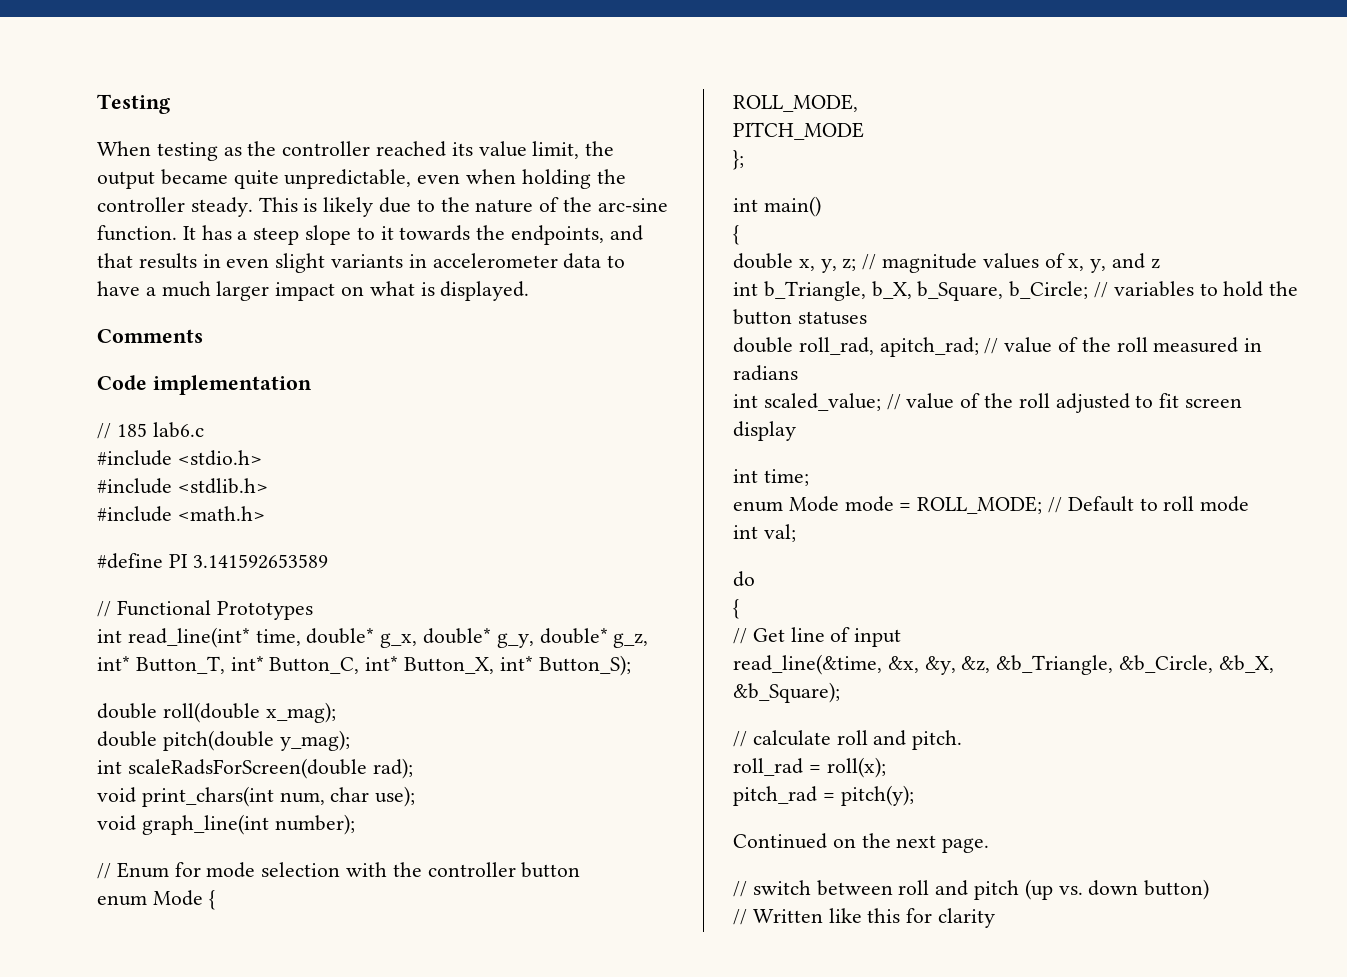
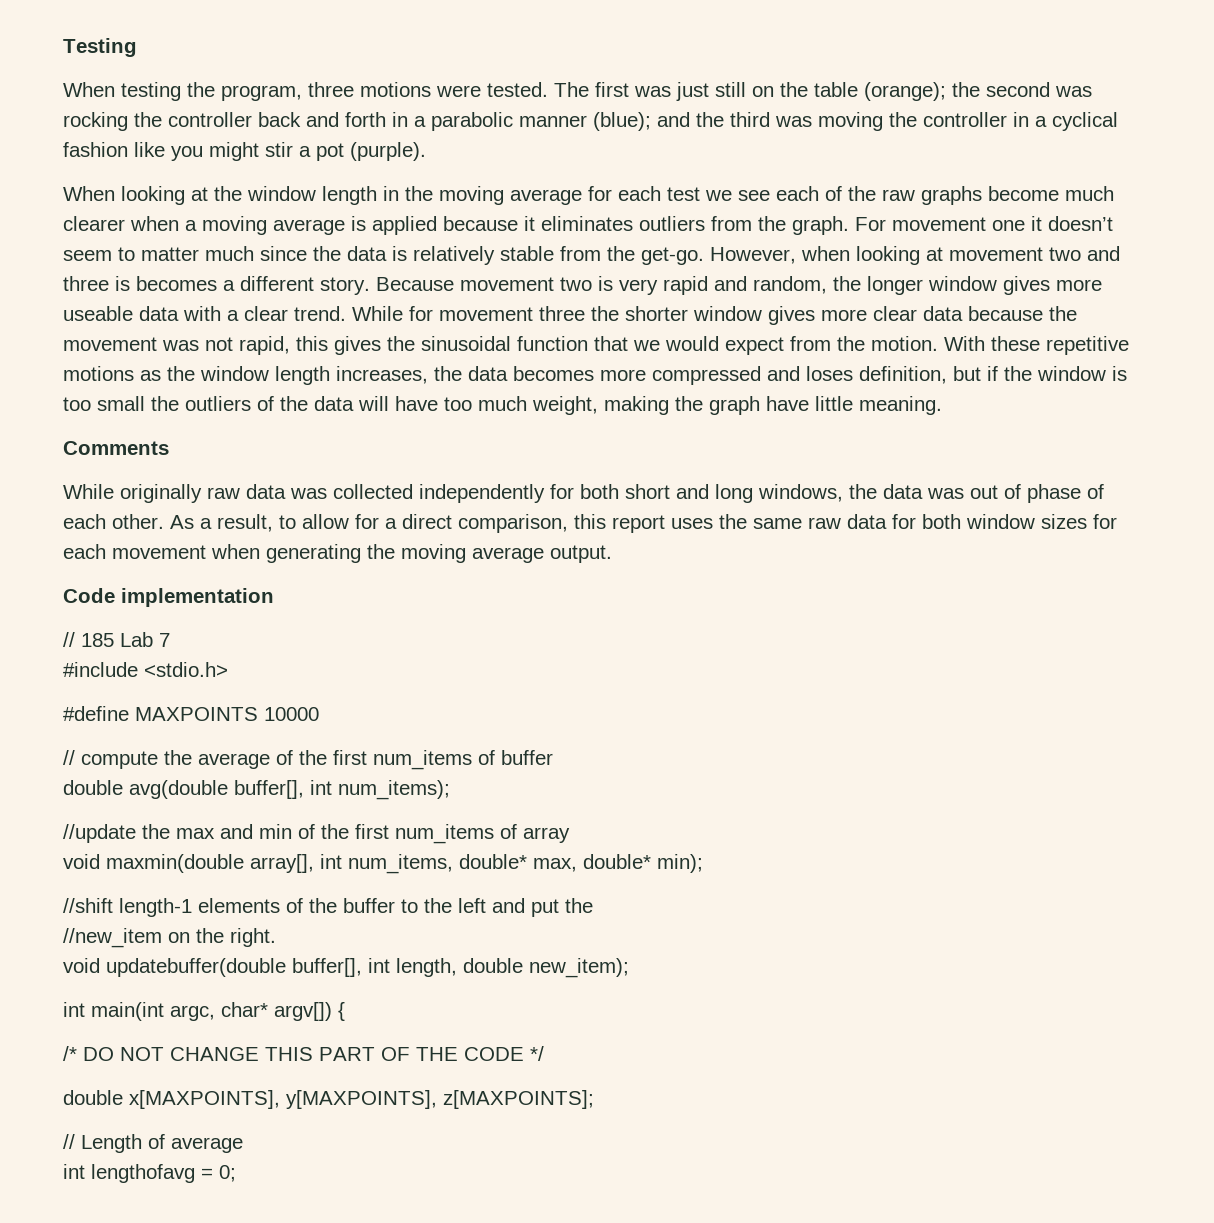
- When testing as the controller reached its value limit, the output became quite unpredictable, even when holding the controller steady. This is likely due to the nature of the arc-sine function. It has a steep slope to it towards the endpoints, and that results in even slight variants in accelerometer data to have a much larger impact on what is displayed.
+ When testing the program, three motions were tested. The first was just still on the table (orange); the second was rocking the controller back and forth in a parabolic manner (blue); and the third was moving the controller in a cyclical fashion like you might stir a pot (purple).
+ When looking at the window length in the moving average for each test we see each of the raw graphs become much clearer when a moving average is applied because it eliminates outliers from the graph. For movement one it doesn’t seem to matter much since the data is relatively stable from the get-go. However, when looking at movement two and three is becomes a different story. Because movement two is very rapid and random, the longer window gives more useable data with a clear trend. While for movement three the shorter window gives more clear data because the movement was not rapid, this gives the sinusoidal function that we would expect from the motion. With these repetitive motions as the window length increases, the data becomes more compressed and loses definition, but if the window is too small the outliers of the data will have too much weight, making the graph have little meaning.
  Comments
+ While originally raw data was collected independently for both short and long windows, the data was out of phase of each other. As a result, to allow for a direct comparison, this report uses the same raw data for both window sizes for each movement when generating the moving average output.
- // 185 lab6.c
+ // 185 Lab 7
- #include <stdlib.h>
- #include <math.h>
- #define PI 3.141592653589
- // Functional Prototypes
- int read_line(int* time, double* g_x, double* g_y, double* g_z, int* Button_T, int* Button_C, int* Button_X, int* Button_S);
- double roll(double x_mag);
- double pitch(double y_mag);
- int scaleRadsForScreen(double rad);
- void print_chars(int num, char use);
- void graph_line(int number);
- // Enum for mode selection with the controller button
- enum Mode {
- ROLL_MODE,
- PITCH_MODE
- };
- int main()
- {
- double x, y, z; // magnitude values of x, y, and z
- int b_Triangle, b_X, b_Square, b_Circle; // variables to hold the button statuses
- double roll_rad, apitch_rad; // value of the roll measured in radians
- int scaled_value; // value of the roll adjusted to fit screen display
- int time;
- enum Mode mode = ROLL_MODE; // Default to roll mode
- int val;
- do
- {
- // Get line of input
- read_line(&time, &x, &y, &z, &b_Triangle, &b_Circle, &b_X, &b_Square);
- // calculate roll and pitch.
- roll_rad = roll(x);
- pitch_rad = pitch(y);
- Continued on the next page.
- // switch between roll and pitch (up vs. down button)
- // Written like this for clarity
+ #define MAXPOINTS 10000
+ // compute the average of the first num_items of buffer
+ double avg(double buffer[], int num_items);
+ //update the max and min of the first num_items of array
+ void maxmin(double array[], int num_items, double* max, double* min);
+ //shift length-1 elements of the buffer to the left and put the
+ //new_item on the right.
+ void updatebuffer(double buffer[], int length, double new_item);
+ int main(int argc, char* argv[]) {
+ /* DO NOT CHANGE THIS PART OF THE CODE */
+ double x[MAXPOINTS], y[MAXPOINTS], z[MAXPOINTS];
+ // Length of average
+ int lengthofavg = 0;

